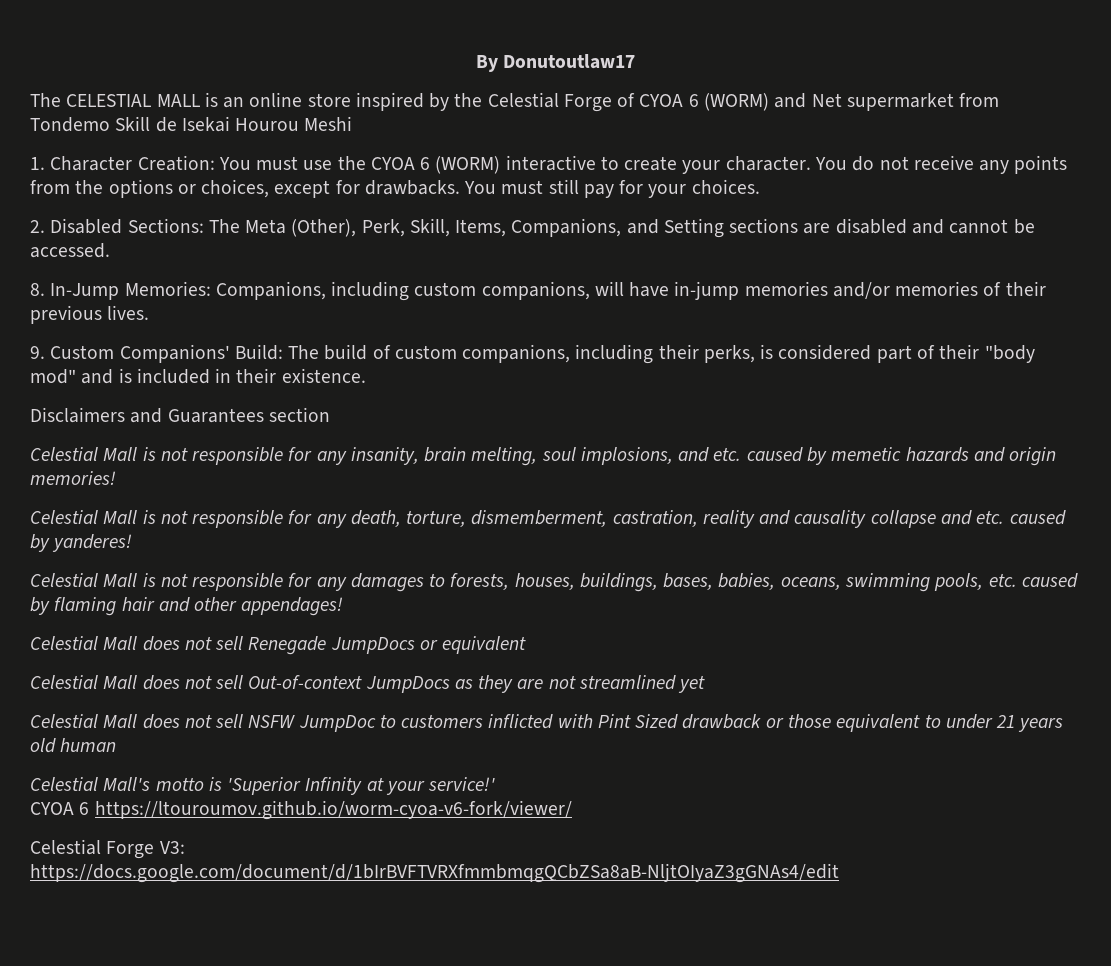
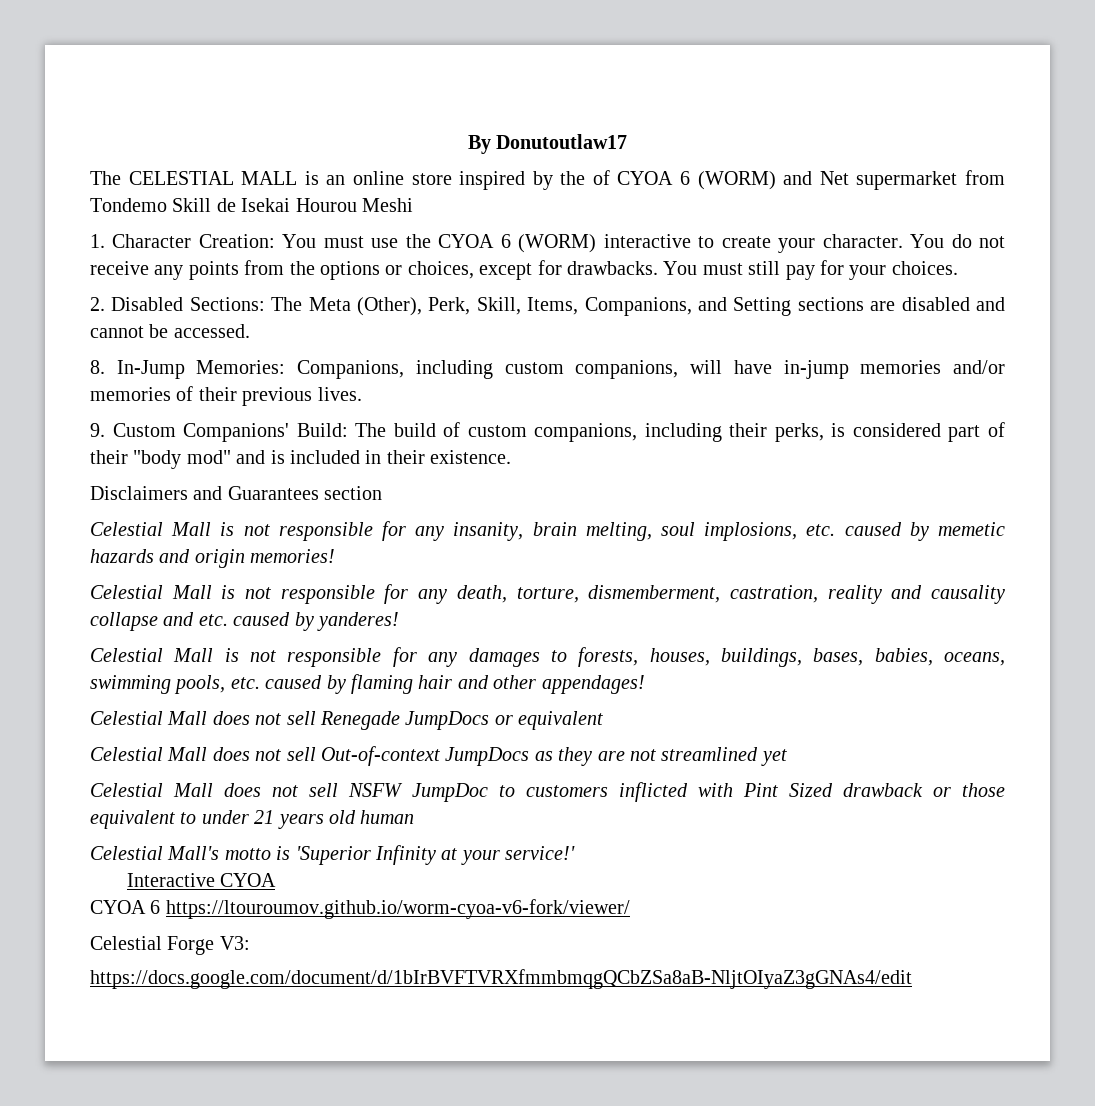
- The CELESTIAL MALL is an online store inspired by the Celestial Forge of CYOA 6 (WORM) and Net supermarket from Tondemo Skill de Isekai Hourou Meshi
+ The CELESTIAL MALL is an online store inspired by the of CYOA 6 (WORM) and Net supermarket from Tondemo Skill de Isekai Hourou Meshi
- Celestial Mall is not responsible for any insanity, brain melting, soul implosions, and etc. caused by memetic hazards and origin memories!
+ Celestial Mall is not responsible for any insanity, brain melting, soul implosions, etc. caused by memetic hazards and origin memories!
+ Interactive CYOA

